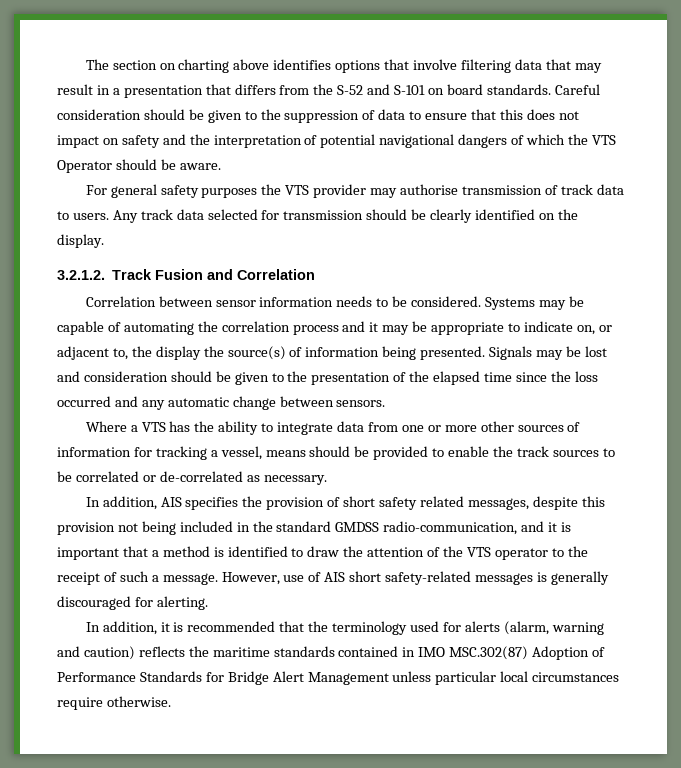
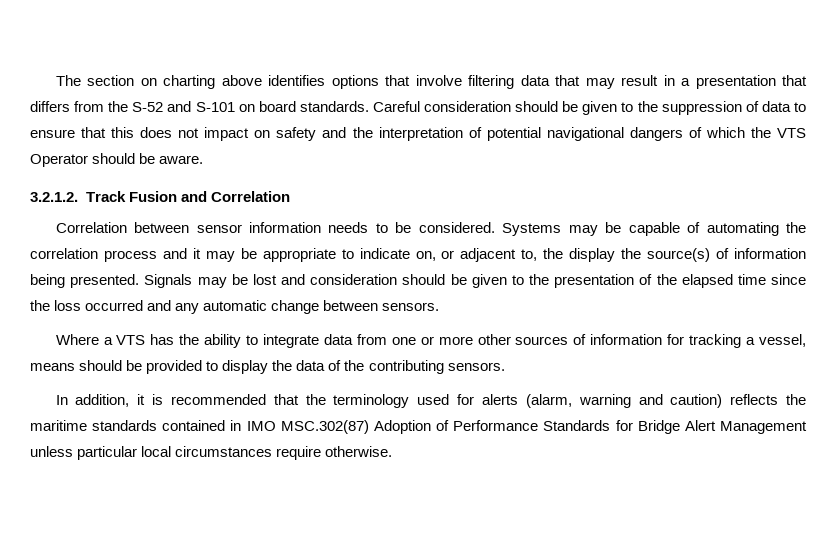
- For general safety purposes the VTS provider may authorise transmission of track data to users. Any track data selected for transmission should be clearly identified on the display.
- Where a VTS has the ability to integrate data from one or more other sources of information for tracking a vessel, means should be provided to enable the track sources to be correlated or de-correlated as necessary.
- In addition, AIS specifies the provision of short safety related messages, despite this provision not being included in the standard GMDSS radio-communication, and it is important that a method is identified to draw the attention of the VTS operator to the receipt of such a message. However, use of AIS short safety-related messages is generally discouraged for alerting.
+ Where a VTS has the ability to integrate data from one or more other sources of information for tracking a vessel, means should be provided to display the data of the contributing sensors.

